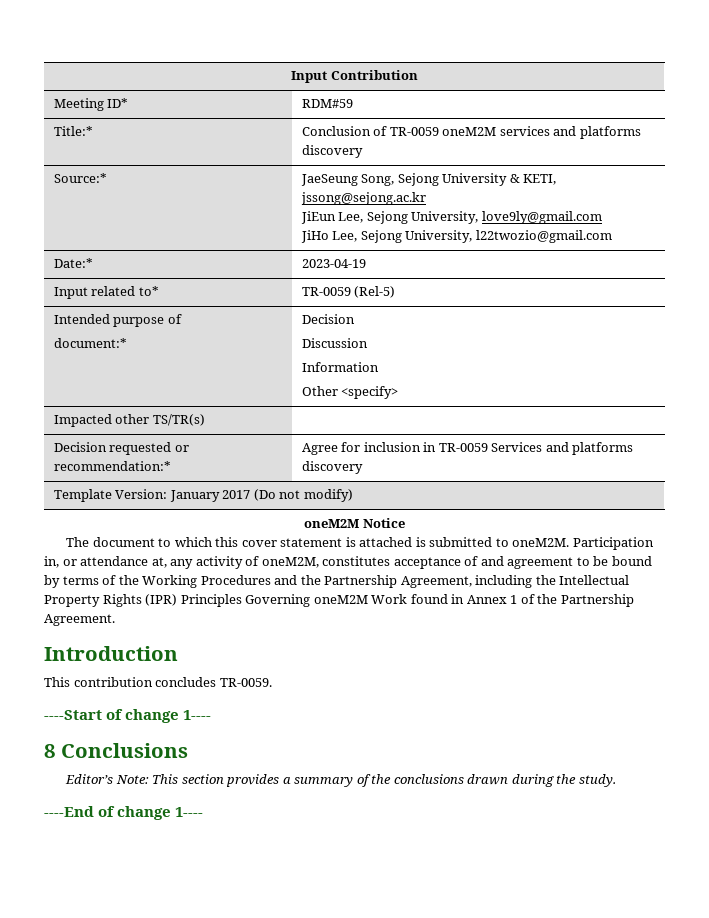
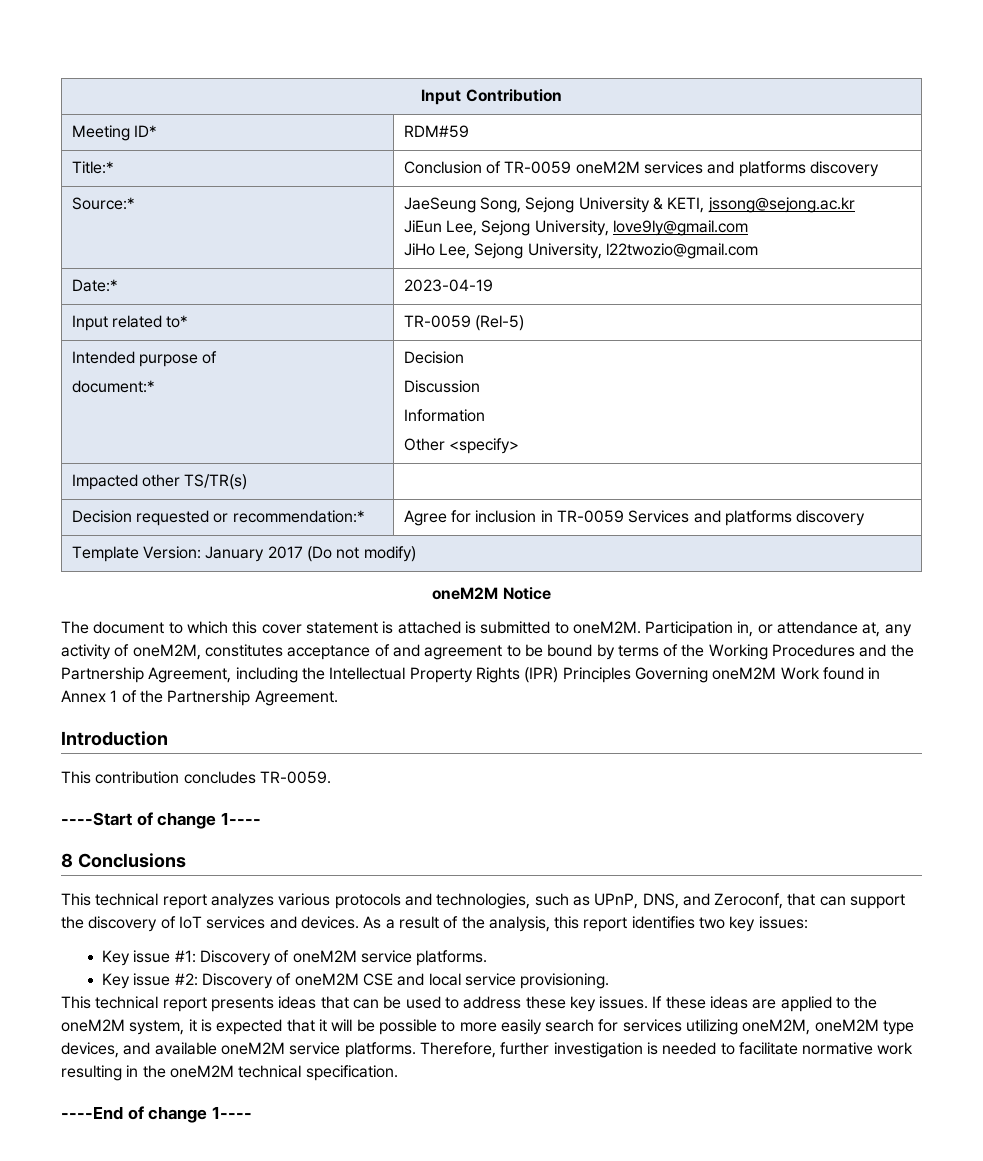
- Editor’s Note: This section provides a summary of the conclusions drawn during the study.
+ This technical report analyzes various protocols and technologies, such as UPnP, DNS, and Zeroconf, that can support the discovery of IoT services and devices. As a result of the analysis, this report identifies two key issues:
+ Key issue #1: Discovery of oneM2M service platforms.
+ Key issue #2: Discovery of oneM2M CSE and local service provisioning.
+ This technical report presents ideas that can be used to address these key issues. If these ideas are applied to the oneM2M system, it is expected that it will be possible to more easily search for services utilizing oneM2M, oneM2M type devices, and available oneM2M service platforms. Therefore, further investigation is needed to facilitate normative work resulting in the oneM2M technical specification.

